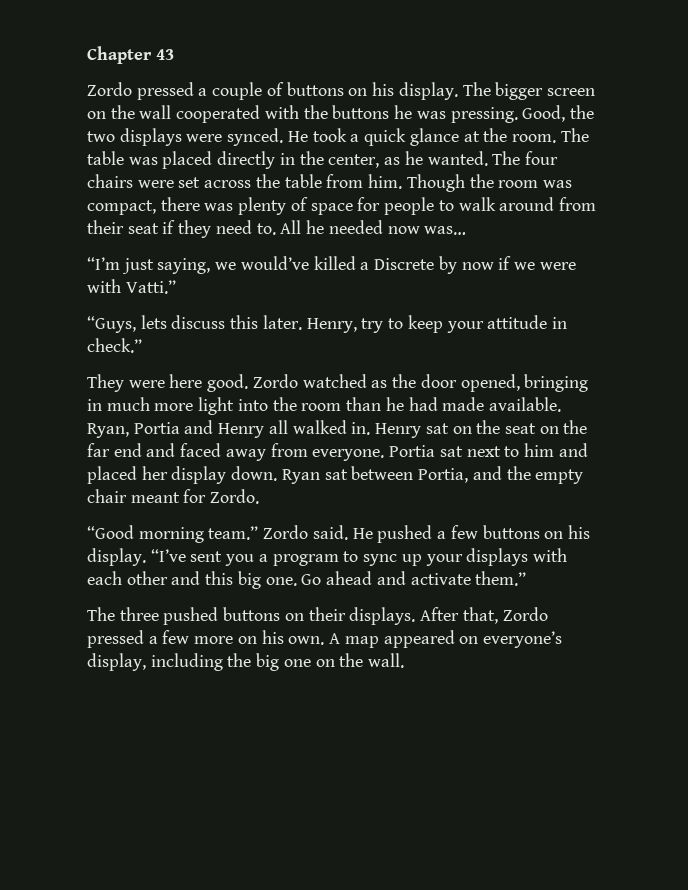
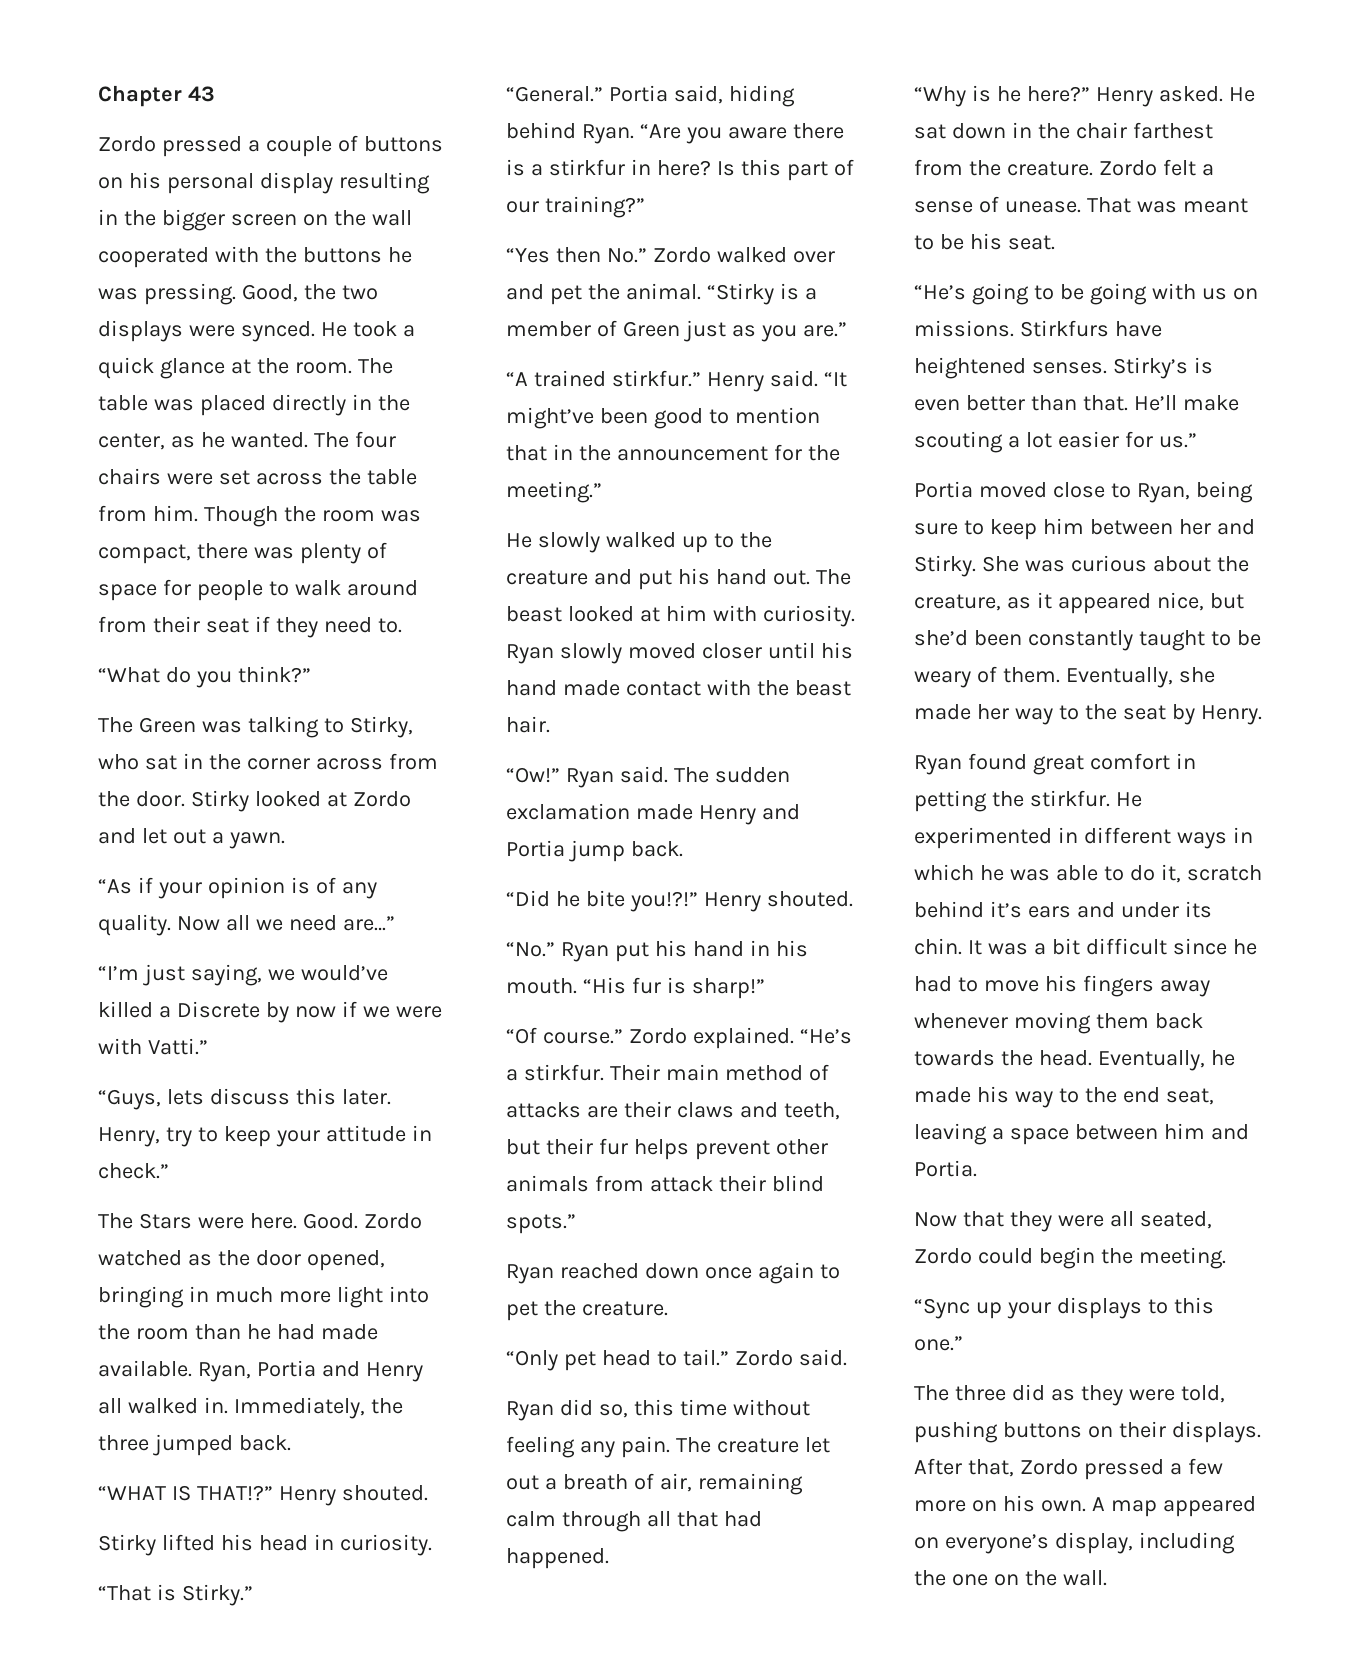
- Zordo pressed a couple of buttons on his display. The bigger screen on the wall cooperated with the buttons he was pressing.
+ Zordo pressed a couple of buttons on his personal display resulting in the bigger screen on the wall cooperated with the buttons he was pressing.
- Though the room was compact, there was plenty of space for people to walk around from their seat if they need to. All he needed now was…
+ Though the room was compact, there was plenty of space for people to walk around from their seat if they need to.
+ “What do you think?”
+ The Green was talking to Stirky, who sat in the corner across from the door. Stirky looked at Zordo and let out a yawn.
+ “As if your opinion is of any quality. Now all we need are…”
- They were here good.
+ The Stars were here. Good.
- Henry sat on the seat on the far end and faced away from everyone. Portia sat next to him and placed her display down. Ryan sat between Portia, and the empty chair meant for Zordo.
- “Good morning team.” Zordo said. He pushed a few buttons on his display. “I’ve sent you a program to sync up your displays with each other and this big one. Go ahead and activate them.”
- The three pushed buttons on their displays.
+ Immediately, the three jumped back.
+ “WHAT IS THAT!?” Henry shouted.
+ Stirky lifted his head in curiosity.
+ “That is Stirky.”
+ “General.” Portia said, hiding behind Ryan. “Are you aware there is a stirkfur in here? Is this part of our training?”
+ “Yes then No.” Zordo walked over and pet the animal. “Stirky is a member of Green just as you are.”
+ “A trained stirkfur.” Henry said. “It might’ve been good to mention that in the announcement for the meeting.”
+ He slowly walked up to the creature and put his hand out. The beast looked at him with curiosity. Ryan slowly moved closer until his hand made contact with the beast hair.
+ “Ow!” Ryan said. The sudden exclamation made Henry and Portia jump back.
+ “Did he bite you!?!” Henry shouted.
+ “No.” Ryan put his hand in his mouth. “His fur is sharp!”
+ “Of course.” Zordo explained. “He’s a stirkfur. Their main method of attacks are their claws and teeth, but their fur helps prevent other animals from attack their blind spots.”
+ Ryan reached down once again to pet the creature.
+ “Only pet head to tail.” Zordo said.
+ Ryan did so, this time without feeling any pain. The creature let out a breath of air, remaining calm through all that had happened.
+ “Why is he here?” Henry asked. He sat down in the chair farthest from the creature. Zordo felt a sense of unease. That was meant to be his seat.
+ “He’s going to be going with us on missions. Stirkfurs have heightened senses. Stirky’s is even better than that. He’ll make scouting a lot easier for us.”
+ Portia moved close to Ryan, being sure to keep him between her and Stirky. She was curious about the creature, as it appeared nice, but she’d been constantly taught to be weary of them. Eventually, she made her way to the seat by Henry.
+ Ryan found great comfort in petting the stirkfur. He experimented in different ways in which he was able to do it, scratch behind it’s ears and under its chin. It was a bit difficult since he had to move his fingers away whenever moving them back towards the head. Eventually, he made his way to the end seat, leaving a space between him and Portia.
+ Now that they were all seated, Zordo could begin the meeting.
+ “Sync up your displays to this one.”
+ The three did as they were told, pushing buttons on their displays.
- A map appeared on everyone’s display, including the big one on the wall.
+ A map appeared on everyone’s display, including the one on the wall.

